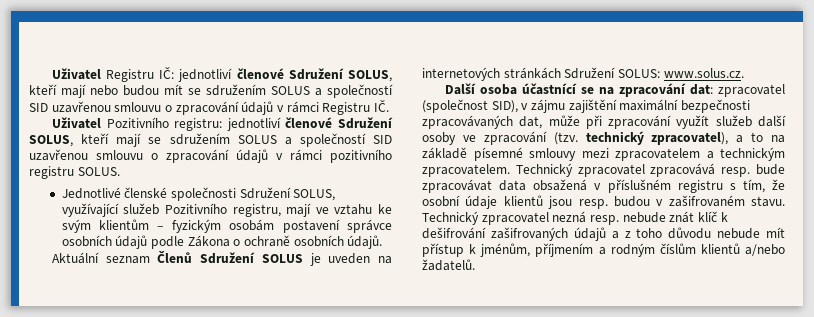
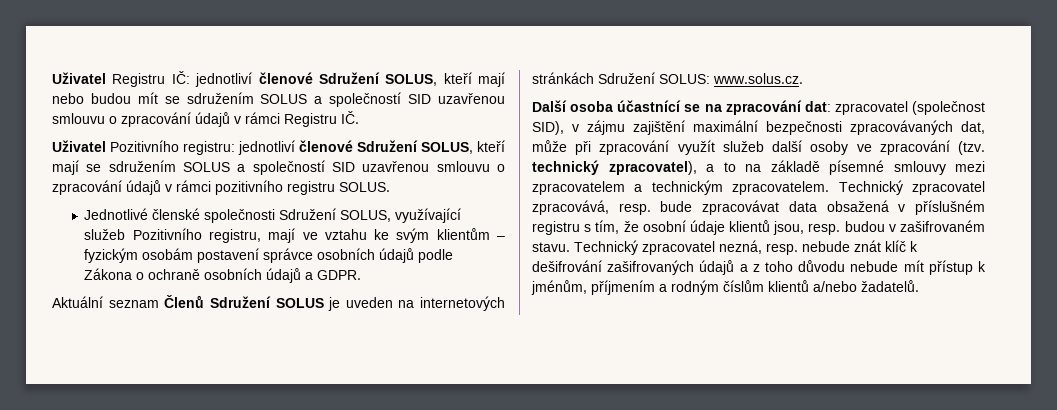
- Jednotlivé členské společnosti Sdružení SOLUS, využívající služeb Pozitivního registru, mají ve vztahu ke svým klientům – fyzickým osobám postavení správce osobních údajů podle Zákona o ochraně osobních údajů.
+ Jednotlivé členské společnosti Sdružení SOLUS, využívající služeb Pozitivního registru, mají ve vztahu ke svým klientům – fyzickým osobám postavení správce osobních údajů podle Zákona o ochraně osobních údajů a GDPR.
- Technický zpracovatel zpracovává resp. bude zpracovávat data obsažená v příslušném registru s tím, že osobní údaje klientů jsou resp. budou v zašifrovaném stavu.
+ Technický zpracovatel zpracovává, resp. bude zpracovávat data obsažená v příslušném registru s tím, že osobní údaje klientů jsou, resp. budou v zašifrovaném stavu.
- Technický zpracovatel nezná resp. nebude znát klíč k dešifrování zašifrovaných údajů a z toho důvodu nebude mít přístup k jménům, příjmením a rodným číslům klientů a/nebo žadatelů.
+ Technický zpracovatel nezná, resp. nebude znát klíč k dešifrování zašifrovaných údajů a z toho důvodu nebude mít přístup k jménům, příjmením a rodným číslům klientů a/nebo žadatelů.

